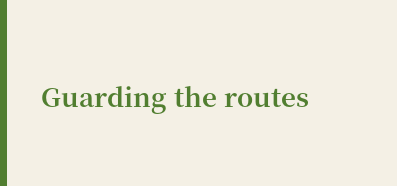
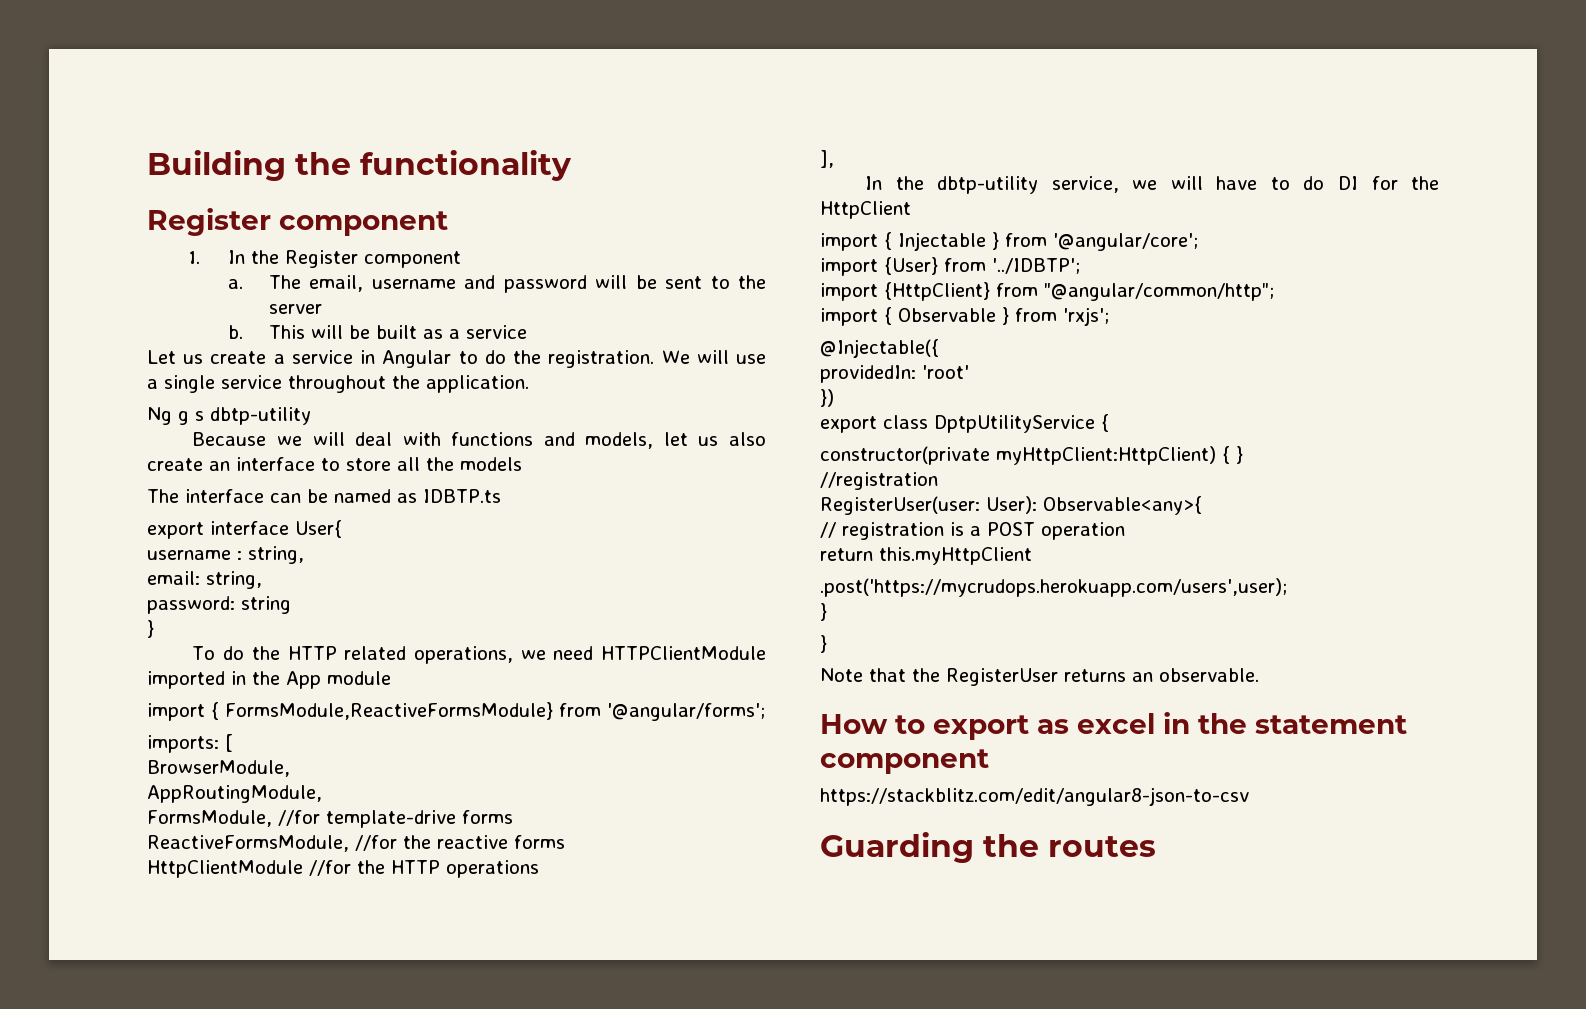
+ Building the functionality
+ Register component
+ 1. In the Register component
+ a. The email, username and password will be sent to the server
+ b. This will be built as a service
+ Let us create a service in Angular to do the registration. We will use a single service throughout the application.
+ Ng g s dbtp-utility
+ Because we will deal with functions and models, let us also create an interface to store all the models
+ The interface can be named as IDBTP.ts
+ export interface User{
+ username : string,
+ email: string,
+ password: string
+ }
+ To do the HTTP related operations, we need HTTPClientModule imported in the App module
+ import { FormsModule,ReactiveFormsModule} from '@angular/forms';
+ imports: [
+ BrowserModule,
+ AppRoutingModule,
+ FormsModule, //for template-drive forms
+ ReactiveFormsModule, //for the reactive forms
+ HttpClientModule //for the HTTP operations
+ ],
+ In the dbtp-utility service, we will have to do DI for the HttpClient
+ import { Injectable } from '@angular/core';
+ import {User} from '../IDBTP';
+ import {HttpClient} from "@angular/common/http";
+ import { Observable } from 'rxjs';
+ @Injectable({
+ providedIn: 'root'
+ })
+ export class DptpUtilityService {
+ constructor(private myHttpClient:HttpClient) { }
+ //registration
+ RegisterUser(user: User): Observable<any>{
+ // registration is a POST operation
+ return this.myHttpClient
+ .post('https://mycrudops.herokuapp.com/users',user);
+ }
+ }
+ Note that the RegisterUser returns an observable.
+ How to export as excel in the statement component
+ https://stackblitz.com/edit/angular8-json-to-csv

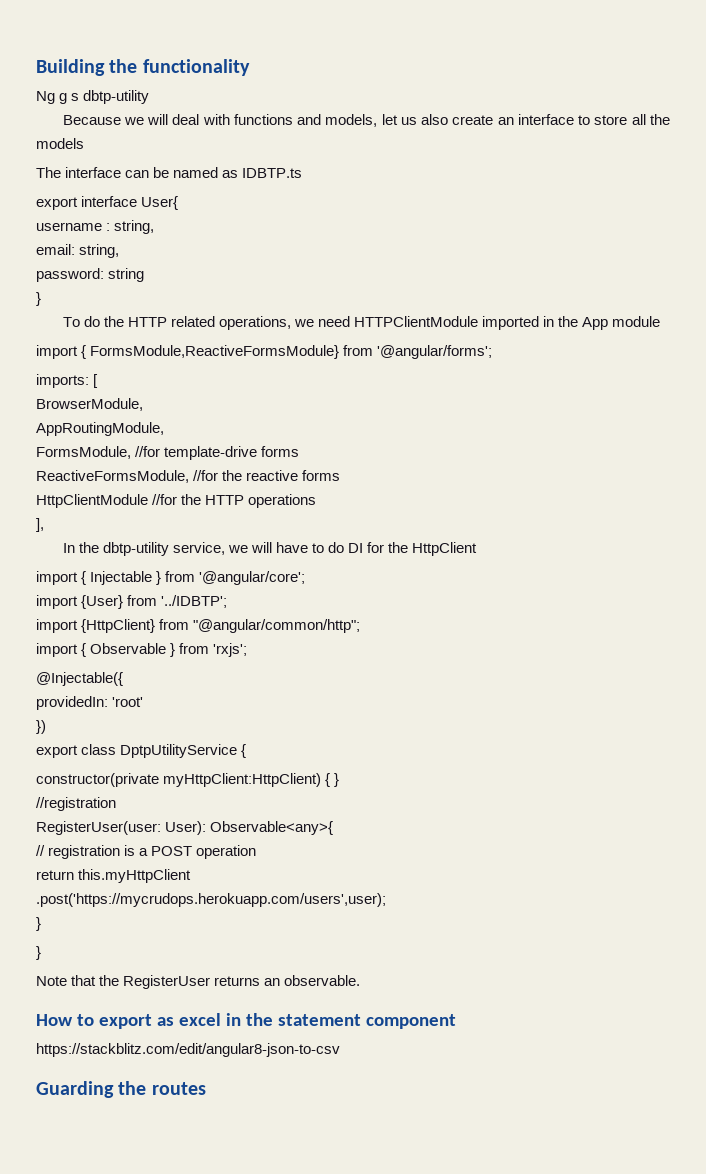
  Building the functionality
- Register component
- 1. In the Register component
- a. The email, username and password will be sent to the server
- b. This will be built as a service
- Let us create a service in Angular to do the registration. We will use a single service throughout the application.

